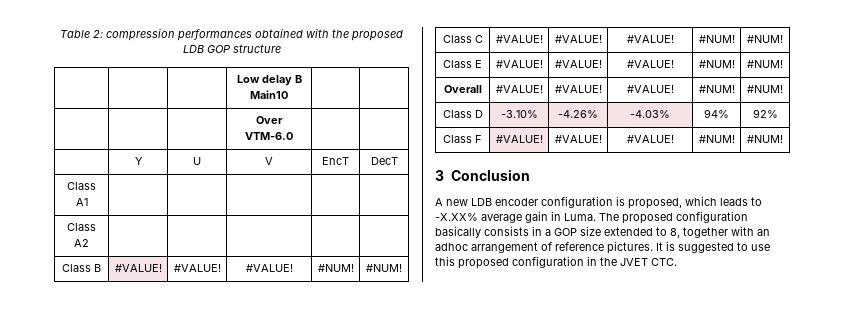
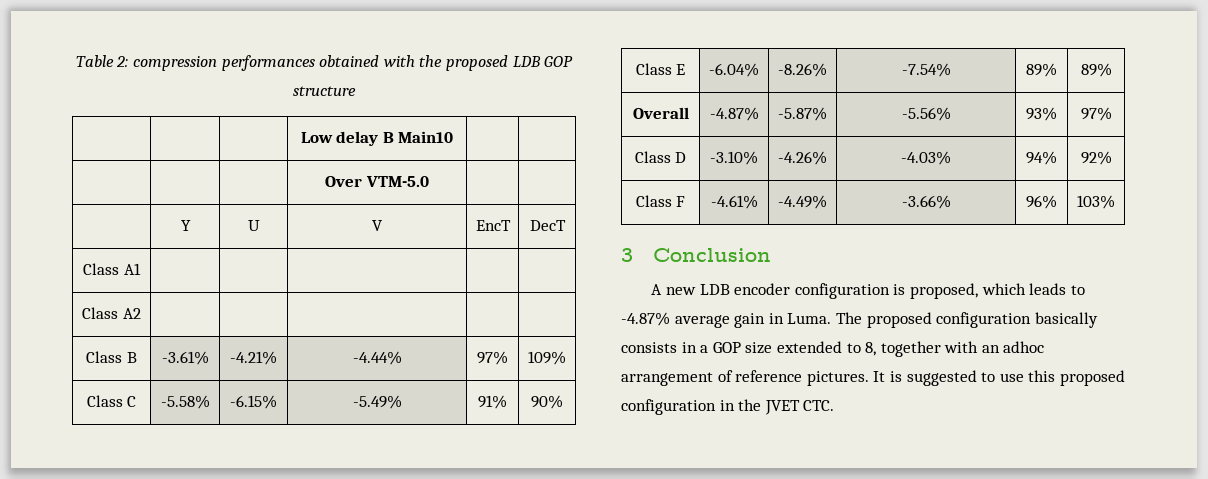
- | | | Over VTM-6.0 | |
+ | | | Over VTM-5.0 | |
- Class B | #VALUE! | #VALUE! | #VALUE! | #NUM! | #NUM!
- Class C | #VALUE! | #VALUE! | #VALUE! | #NUM! | #NUM!
- Class E | #VALUE! | #VALUE! | #VALUE! | #NUM! | #NUM!
- Overall | #VALUE! | #VALUE! | #VALUE! | #NUM! | #NUM!
+ Class B | -3.61% | -4.21% | -4.44% | 97% | 109%
+ Class C | -5.58% | -6.15% | -5.49% | 91% | 90%
+ Class E | -6.04% | -8.26% | -7.54% | 89% | 89%
+ Overall | -4.87% | -5.87% | -5.56% | 93% | 97%
- Class F | #VALUE! | #VALUE! | #VALUE! | #NUM! | #NUM!
+ Class F | -4.61% | -4.49% | -3.66% | 96% | 103%
- A new LDB encoder configuration is proposed, which leads to -X.XX% average gain in Luma.
+ A new LDB encoder configuration is proposed, which leads to -4.87% average gain in Luma.

